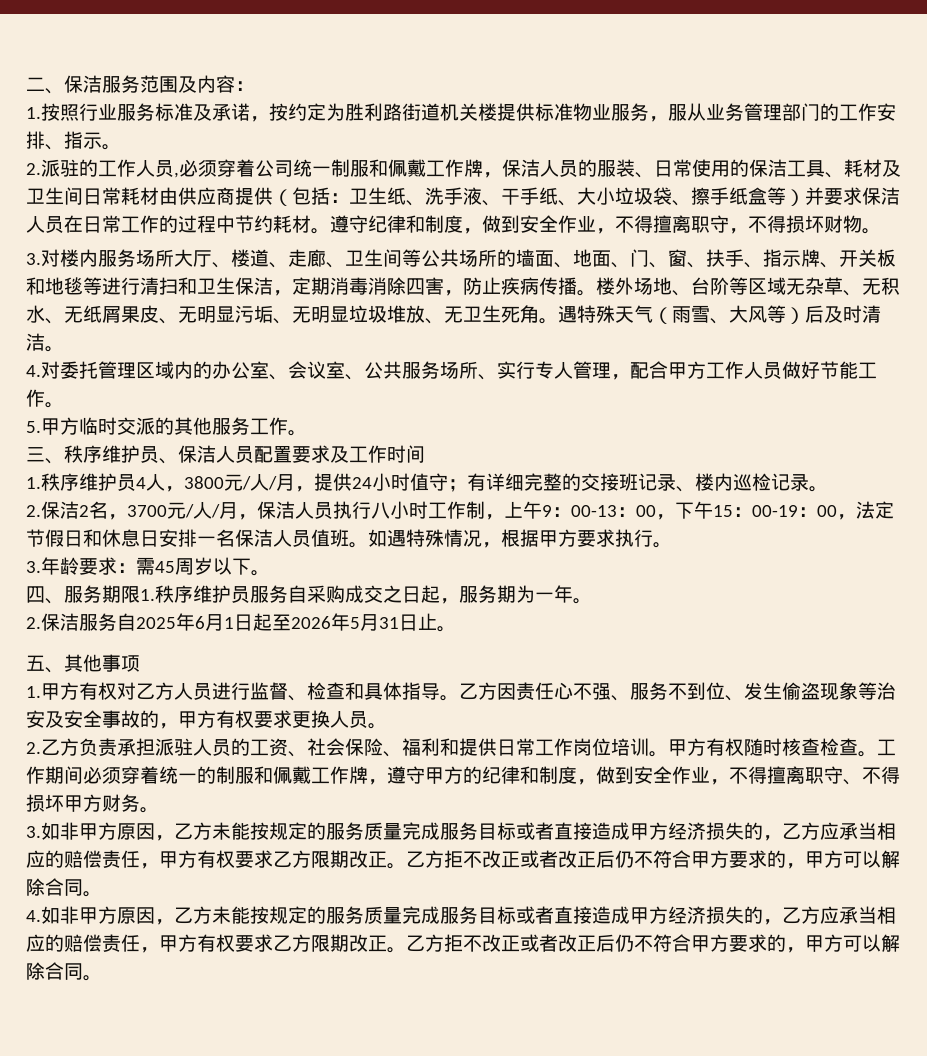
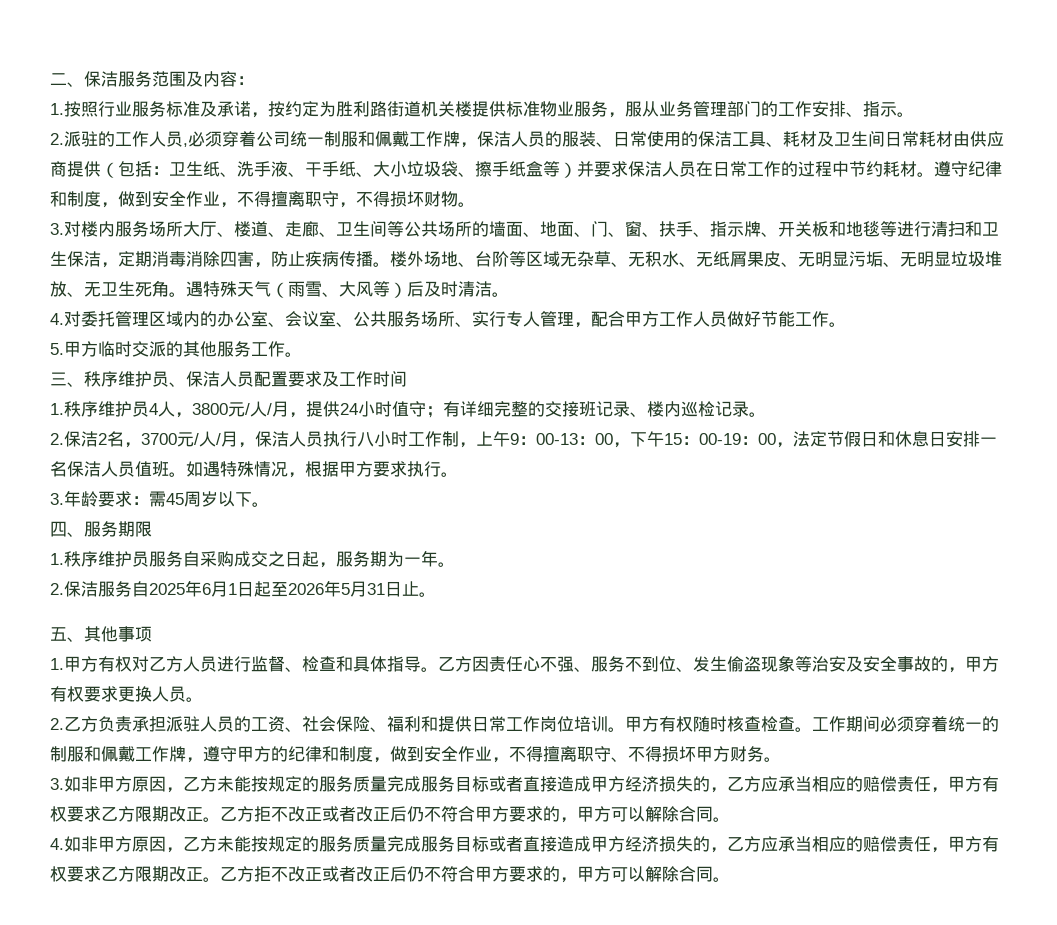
- 四、服务期限1.秩序维护员服务自采购成交之日起，服务期为一年。
+ 四、服务期限
+ 1.秩序维护员服务自采购成交之日起，服务期为一年。

